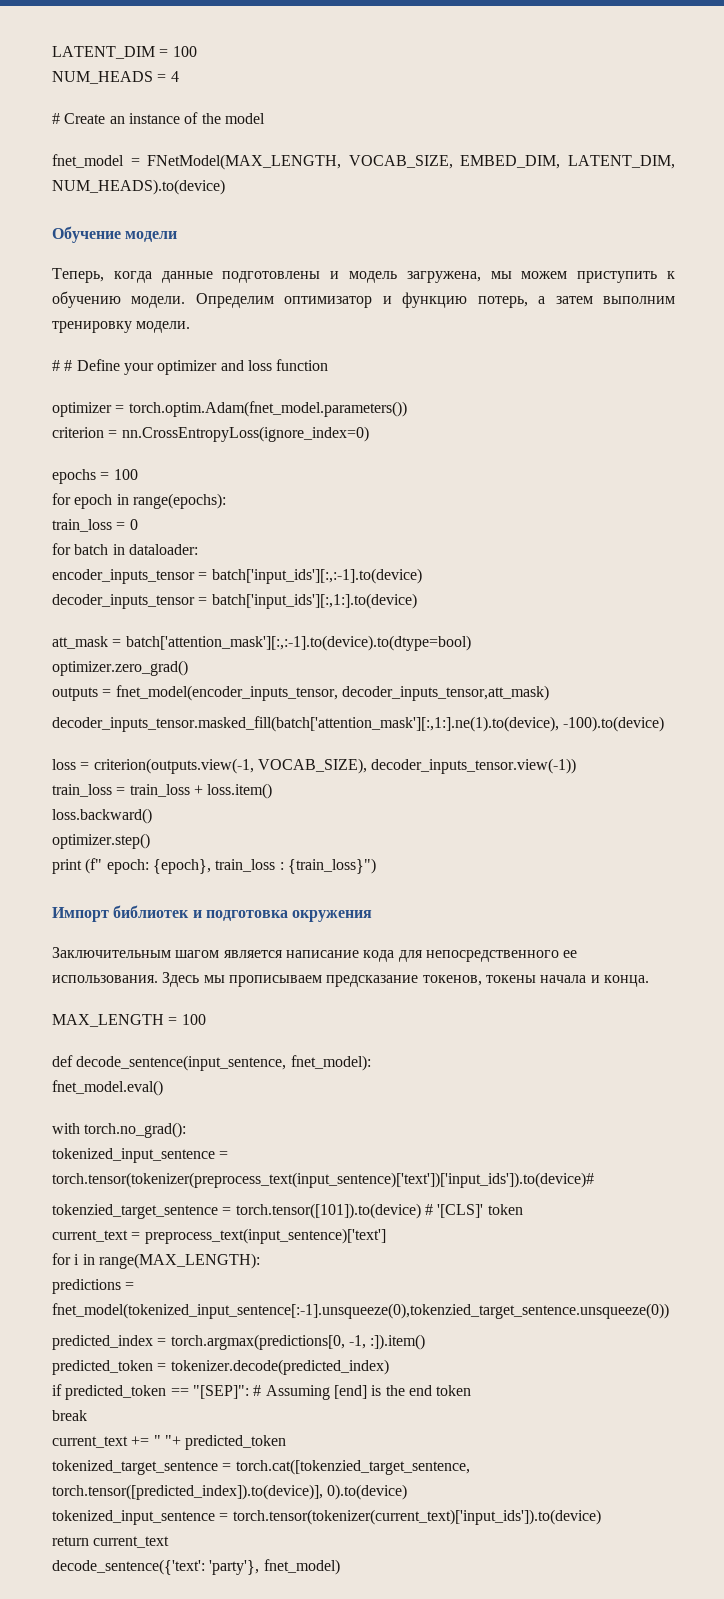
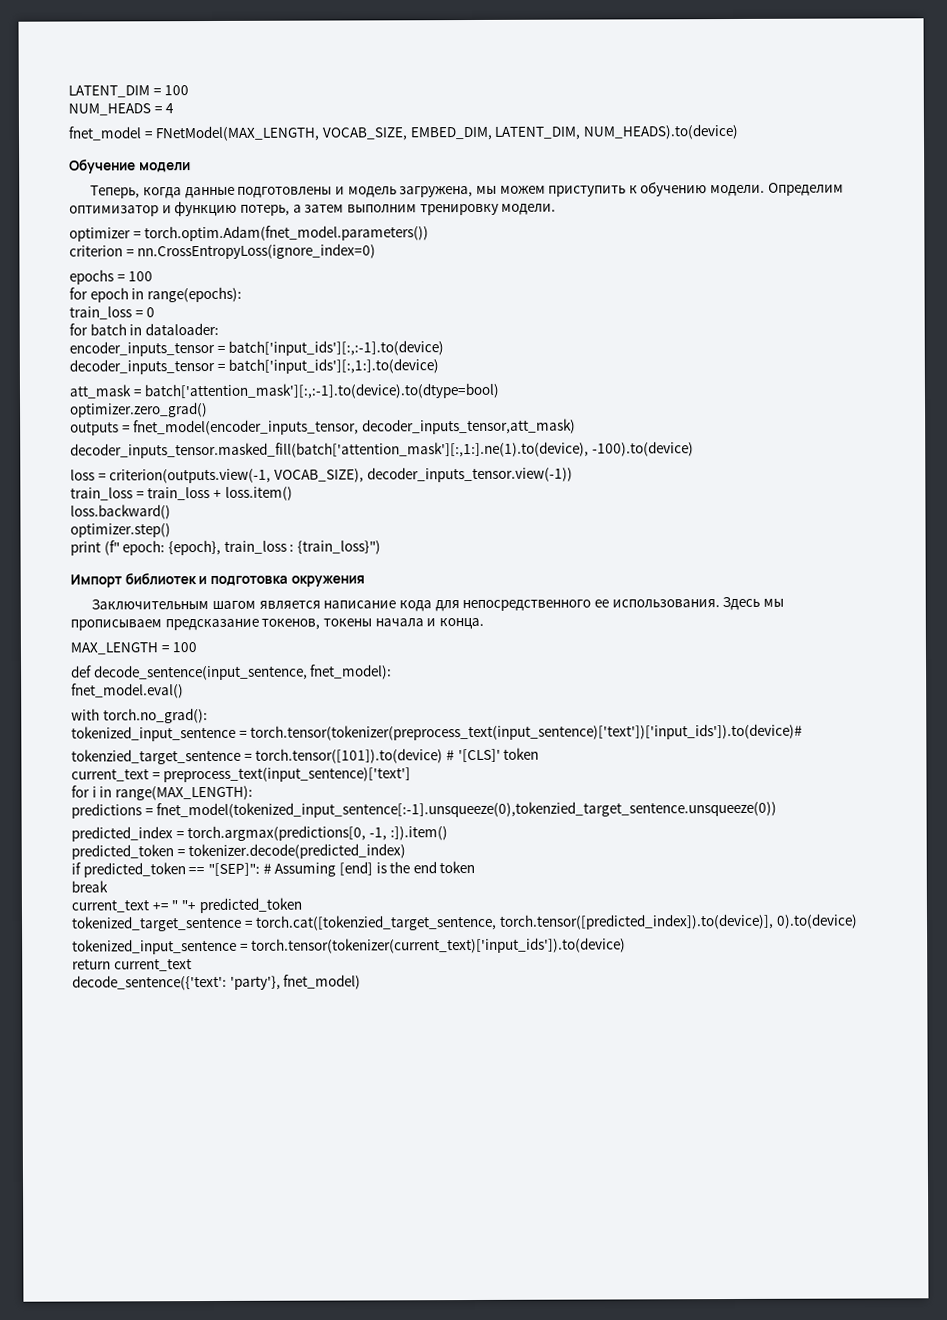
- # Create an instance of the model
- # # Define your optimizer and loss function

